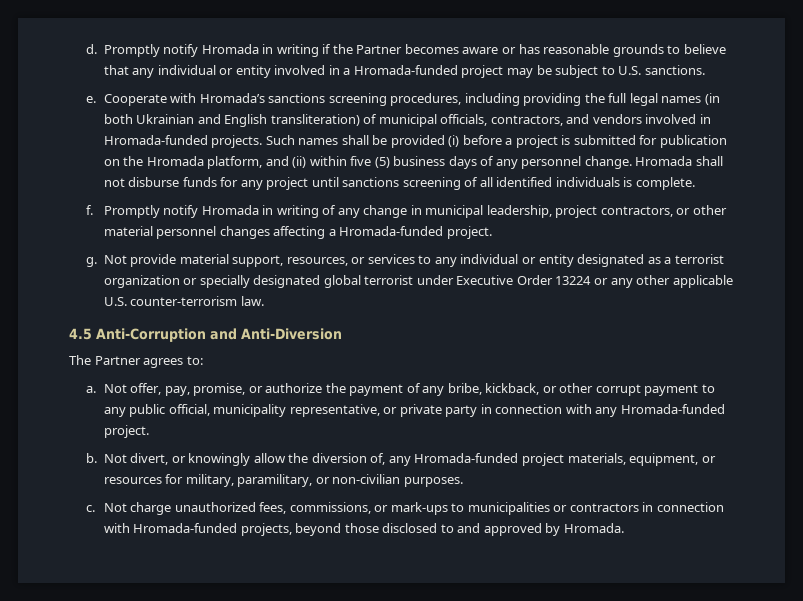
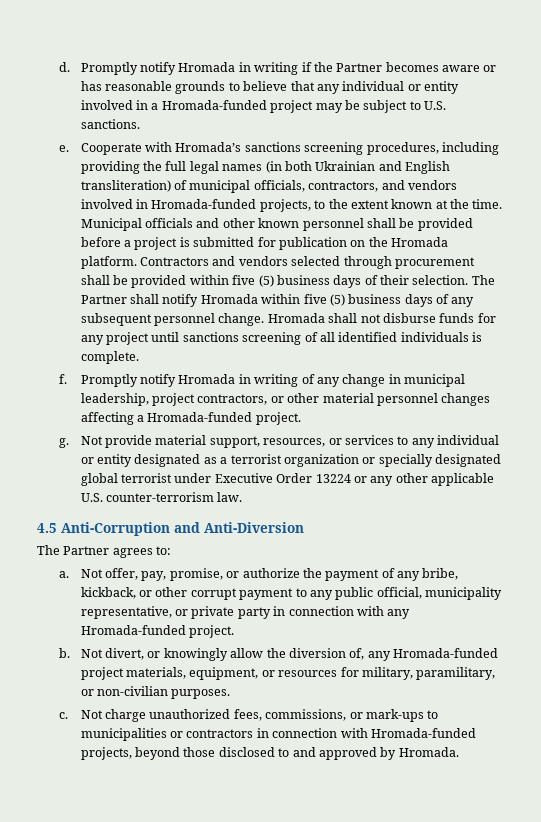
- Cooperate with Hromada’s sanctions screening procedures, including providing the full legal names (in both Ukrainian and English transliteration) of municipal officials, contractors, and vendors involved in Hromada-funded projects. Such names shall be provided (i) before a project is submitted for publication on the Hromada platform, and (ii) within five (5) business days of any personnel change.
+ Cooperate with Hromada’s sanctions screening procedures, including providing the full legal names (in both Ukrainian and English transliteration) of municipal officials, contractors, and vendors involved in Hromada-funded projects, to the extent known at the time. Municipal officials and other known personnel shall be provided before a project is submitted for publication on the Hromada platform. Contractors and vendors selected through procurement shall be provided within five (5) business days of their selection. The Partner shall notify Hromada within five (5) business days of any subsequent personnel change.

